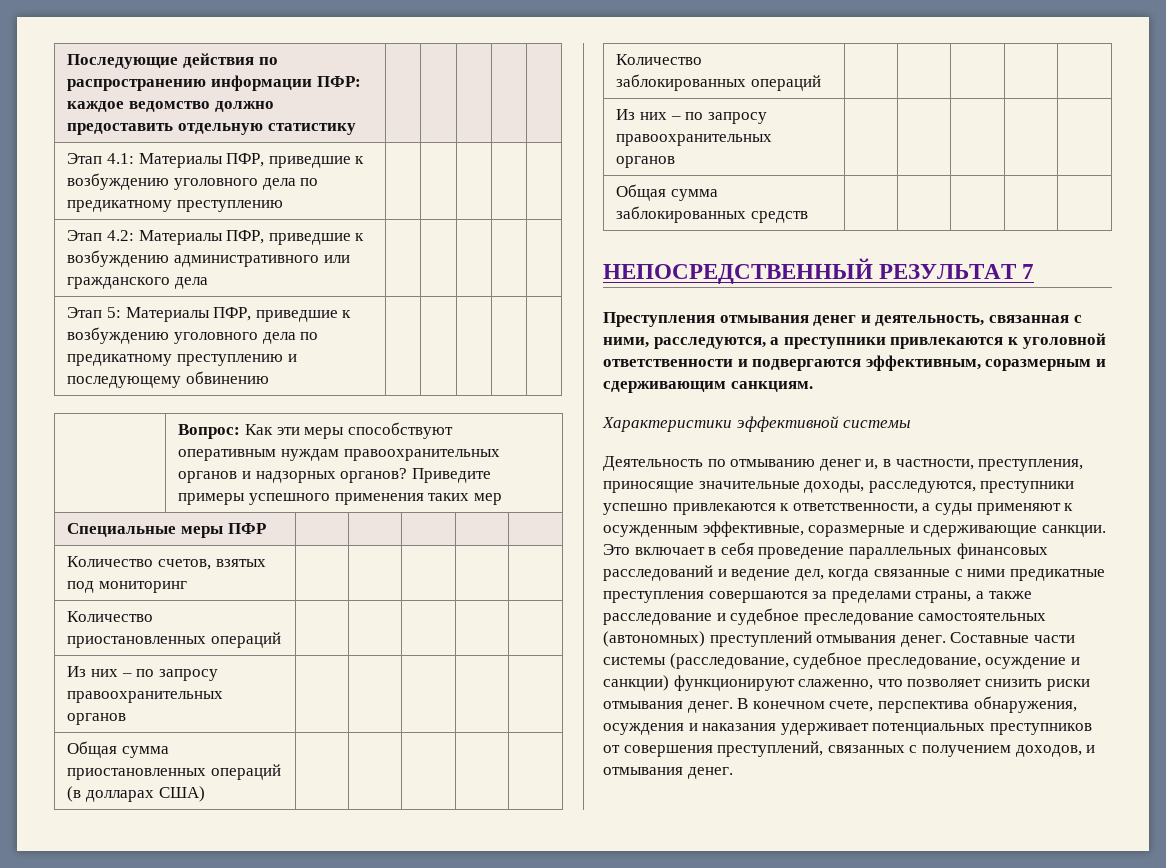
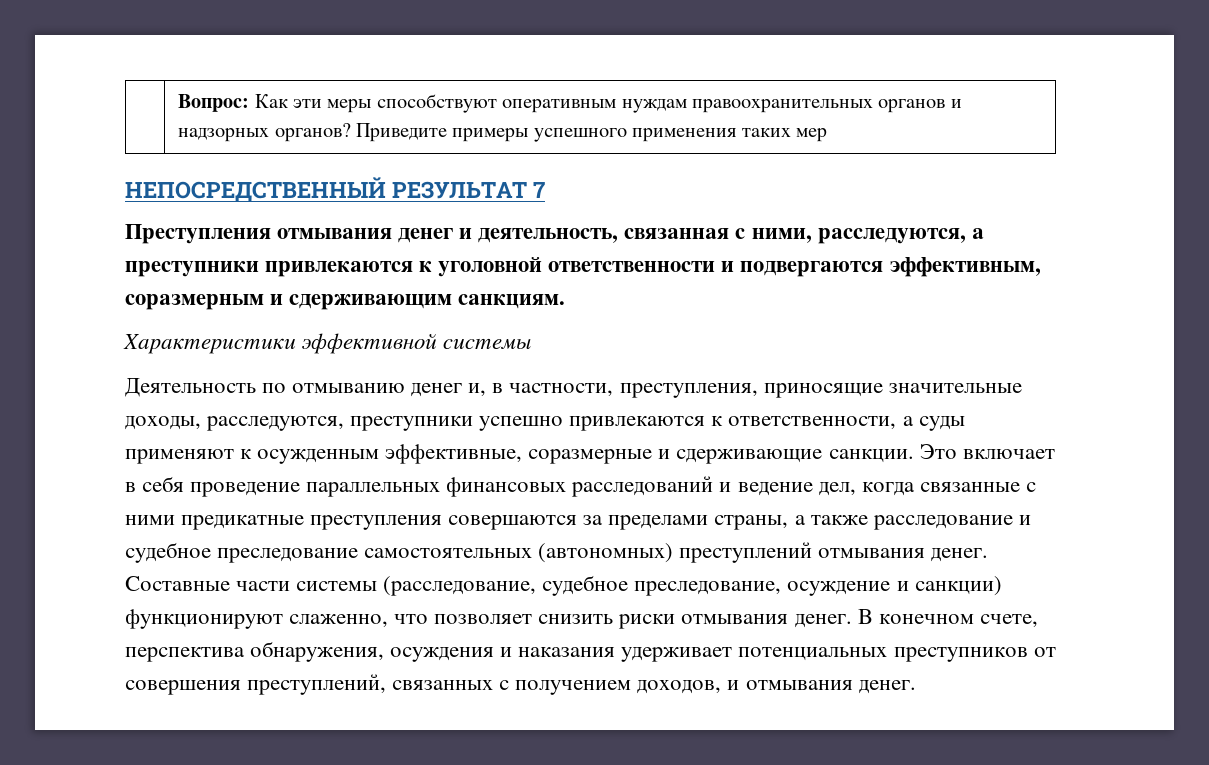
- Последующие действия по распространению информации ПФР: каждое ведомство должно предоставить отдельную статистику | | | | |
- Этап 4.1: Материалы ПФР, приведшие к возбуждению уголовного дела по предикатному преступлению | | | | |
- Этап 4.2: Материалы ПФР, приведшие к возбуждению административного или гражданского дела | | | | |
- Этап 5: Материалы ПФР, приведшие к возбуждению уголовного дела по предикатному преступлению и последующему обвинению | | | | |
- Специальные меры ПФР | | | | |
- Количество счетов, взятых под мониторинг | | | | |
- Количество приостановленных операций | | | | |
- Из них – по запросу правоохранительных органов | | | | |
- Общая сумма приостановленных операций (в долларах США) | | | | |
- Количество заблокированных операций | | | | |
- Из них – по запросу правоохранительных органов | | | | |
- Общая сумма заблокированных средств | | | | |

